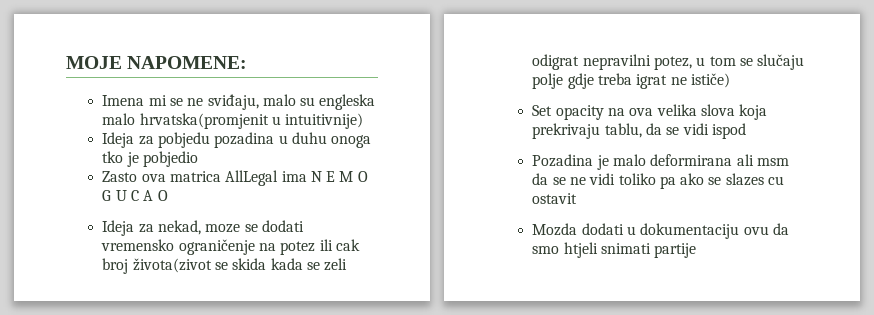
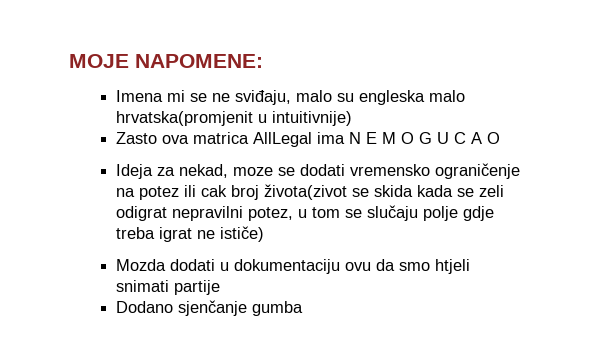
- Ideja za pobjedu pozadina u duhu onoga tko je pobjedio
- Set opacity na ova velika slova koja prekrivaju tablu, da se vidi ispod
- Pozadina je malo deformirana ali msm da se ne vidi toliko pa ako se slazes cu ostavit
+ Dodano sjenčanje gumba

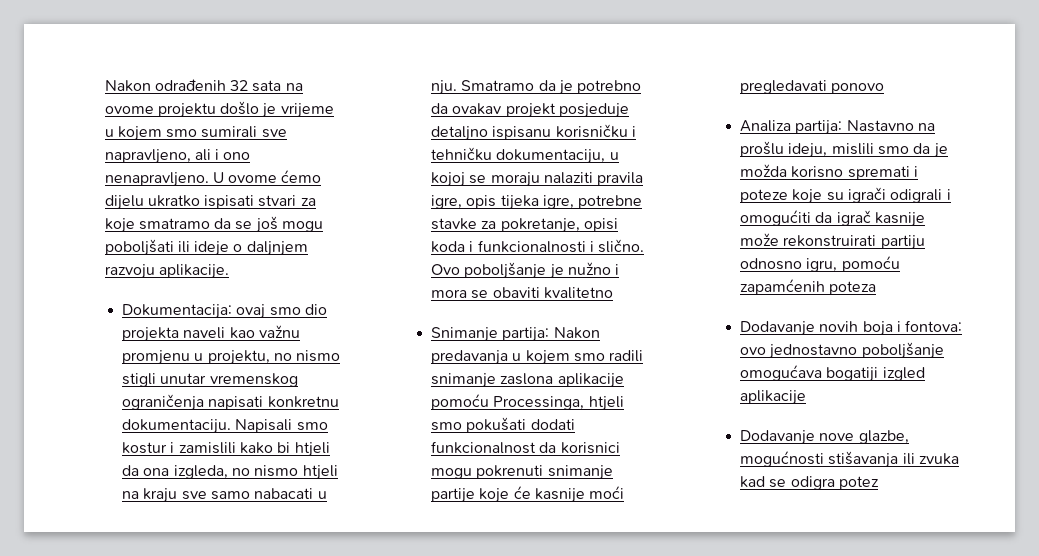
- MOJE NAPOMENE:
- Imena mi se ne sviđaju, malo su engleska malo hrvatska(promjenit u intuitivnije)
- Zasto ova matrica AllLegal ima N E M O G U C A O
- Ideja za nekad, moze se dodati vremensko ograničenje na potez ili cak broj života(zivot se skida kada se zeli odigrat nepravilni potez, u tom se slučaju polje gdje treba igrat ne ističe)
- Mozda dodati u dokumentaciju ovu da smo htjeli snimati partije
- Dodano sjenčanje gumba
+ Nakon odrađenih 32 sata na ovome projektu došlo je vrijeme u kojem smo sumirali sve napravljeno, ali i ono nenapravljeno. U ovome ćemo dijelu ukratko ispisati stvari za koje smatramo da se još mogu poboljšati ili ideje o daljnjem razvoju aplikacije.
+ Dokumentacija: ovaj smo dio projekta naveli kao važnu promjenu u projektu, no nismo stigli unutar vremenskog ograničenja napisati konkretnu dokumentaciju. Napisali smo kostur i zamislili kako bi htjeli da ona izgleda, no nismo htjeli na kraju sve samo nabacati u nju. Smatramo da je potrebno da ovakav projekt posjeduje detaljno ispisanu korisničku i tehničku dokumentaciju, u kojoj se moraju nalaziti pravila igre, opis tijeka igre, potrebne stavke za pokretanje, opisi koda i funkcionalnosti i slično. Ovo poboljšanje je nužno i mora se obaviti kvalitetno
+ Snimanje partija: Nakon predavanja u kojem smo radili snimanje zaslona aplikacije pomoću Processinga, htjeli smo pokušati dodati funkcionalnost da korisnici mogu pokrenuti snimanje partije koje će kasnije moći pregledavati ponovo
+ Analiza partija: Nastavno na prošlu ideju, mislili smo da je možda korisno spremati i poteze koje su igrači odigrali i omogućiti da igrač kasnije može rekonstruirati partiju odnosno igru, pomoću zapamćenih poteza
+ Dodavanje novih boja i fontova: ovo jednostavno poboljšanje omogućava bogatiji izgled aplikacije
+ Dodavanje nove glazbe, mogućnosti stišavanja ili zvuka kad se odigra potez

